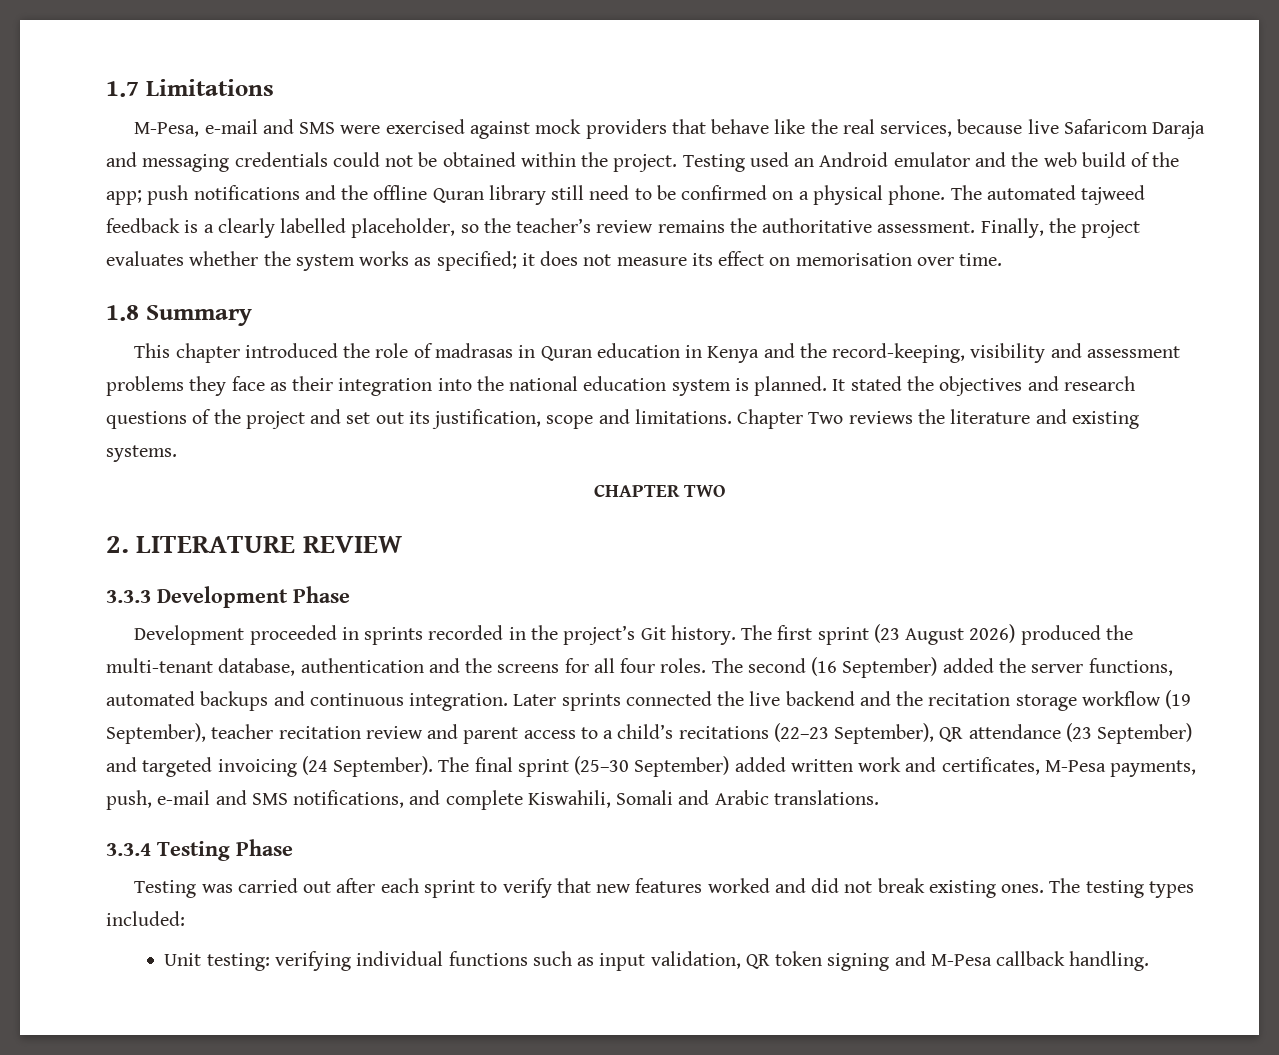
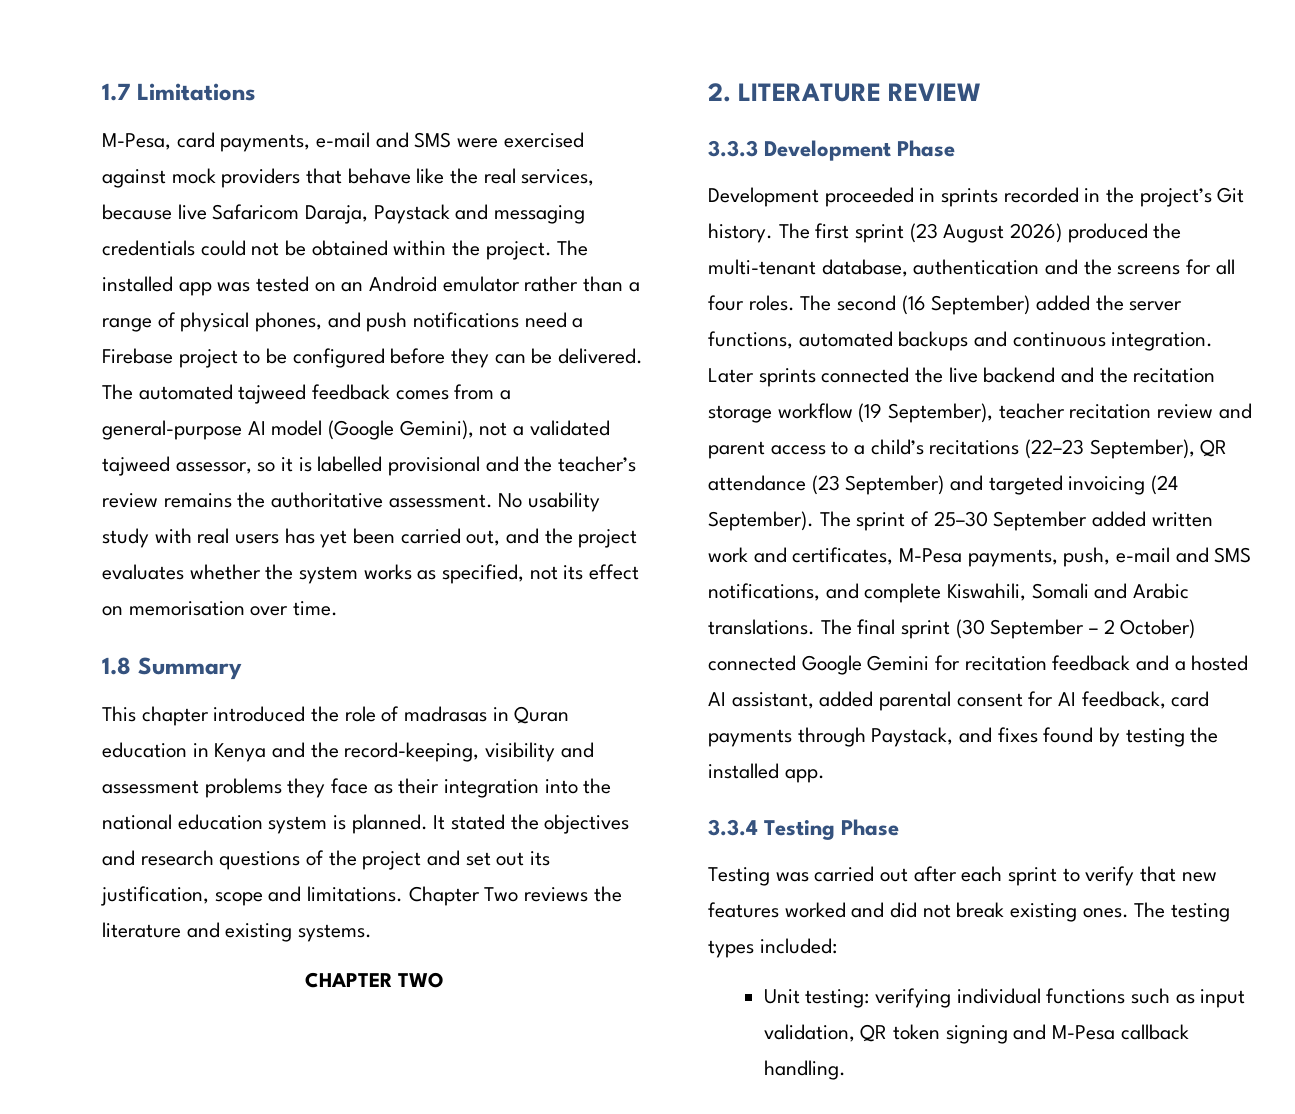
- M-Pesa, e-mail and SMS were exercised against mock providers that behave like the real services, because live Safaricom Daraja and messaging credentials could not be obtained within the project.
+ M-Pesa, card payments, e-mail and SMS were exercised against mock providers that behave like the real services, because live Safaricom Daraja, Paystack and messaging credentials could not be obtained within the project.
- Testing used an Android emulator and the web build of the app; push notifications and the offline Quran library still need to be confirmed on a physical phone. The automated tajweed feedback is a clearly labelled placeholder, so the teacher’s review remains the authoritative assessment.
+ The installed app was tested on an Android emulator rather than a range of physical phones, and push notifications need a Firebase project to be configured before they can be delivered. The automated tajweed feedback comes from a general-purpose AI model (Google Gemini), not a validated tajweed assessor, so it is labelled provisional and the teacher’s review remains the authoritative assessment.
- Finally, the project evaluates whether the system works as specified; it does not measure its effect on memorisation over time.
+ No usability study with real users has yet been carried out, and the project evaluates whether the system works as specified, not its effect on memorisation over time.
- The final sprint (25–30 September) added written work and certificates, M-Pesa payments, push, e-mail and SMS notifications, and complete Kiswahili, Somali and Arabic translations.
+ The sprint of 25–30 September added written work and certificates, M-Pesa payments, push, e-mail and SMS notifications, and complete Kiswahili, Somali and Arabic translations. The final sprint (30 September – 2 October) connected Google Gemini for recitation feedback and a hosted AI assistant, added parental consent for AI feedback, card payments through Paystack, and fixes found by testing the installed app.

